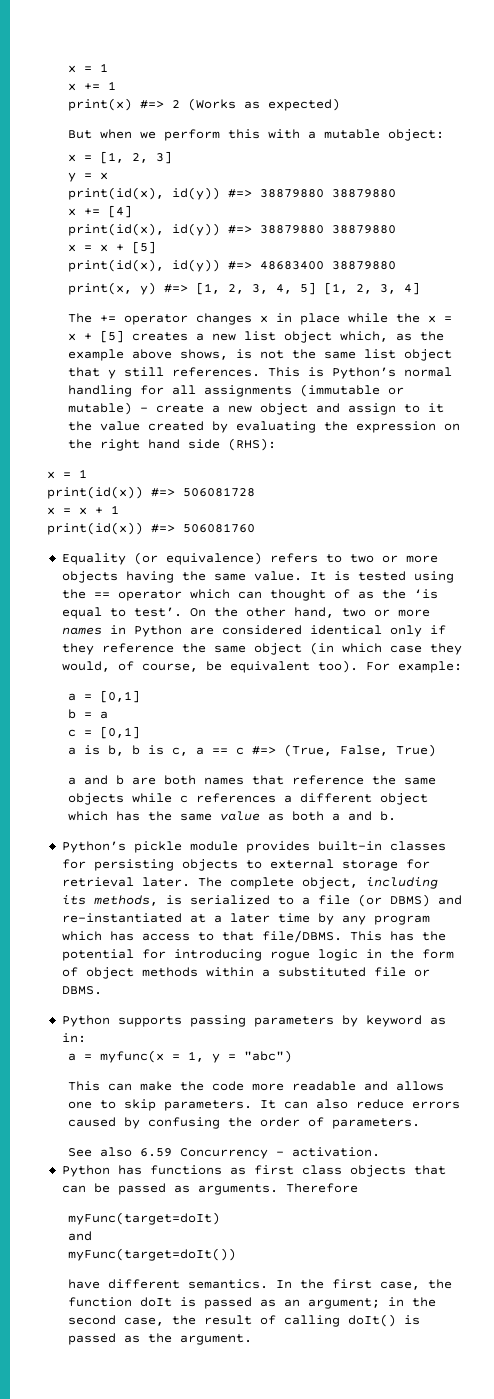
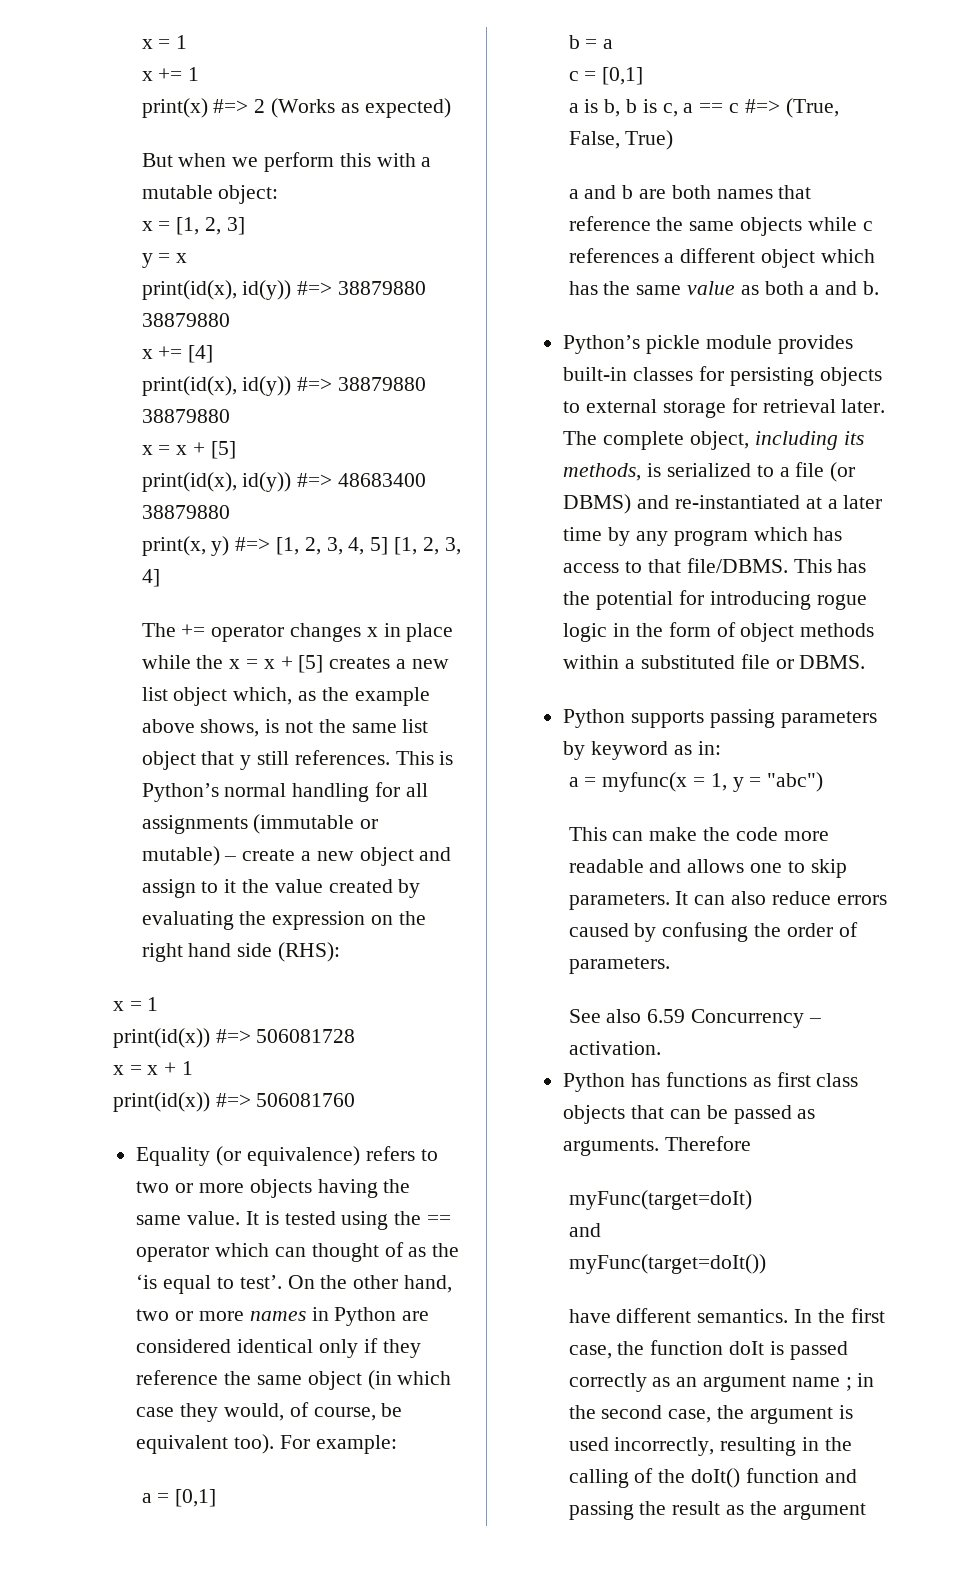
- In the first case, the function doIt is passed as an argument; in the second case, the result of calling doIt() is passed as the argument.
+ In the first case, the function doIt is passed correctly as an argument name ; in the second case, the argument is used incorrectly, resulting in the calling of the doIt() function and passing the result as the argument

